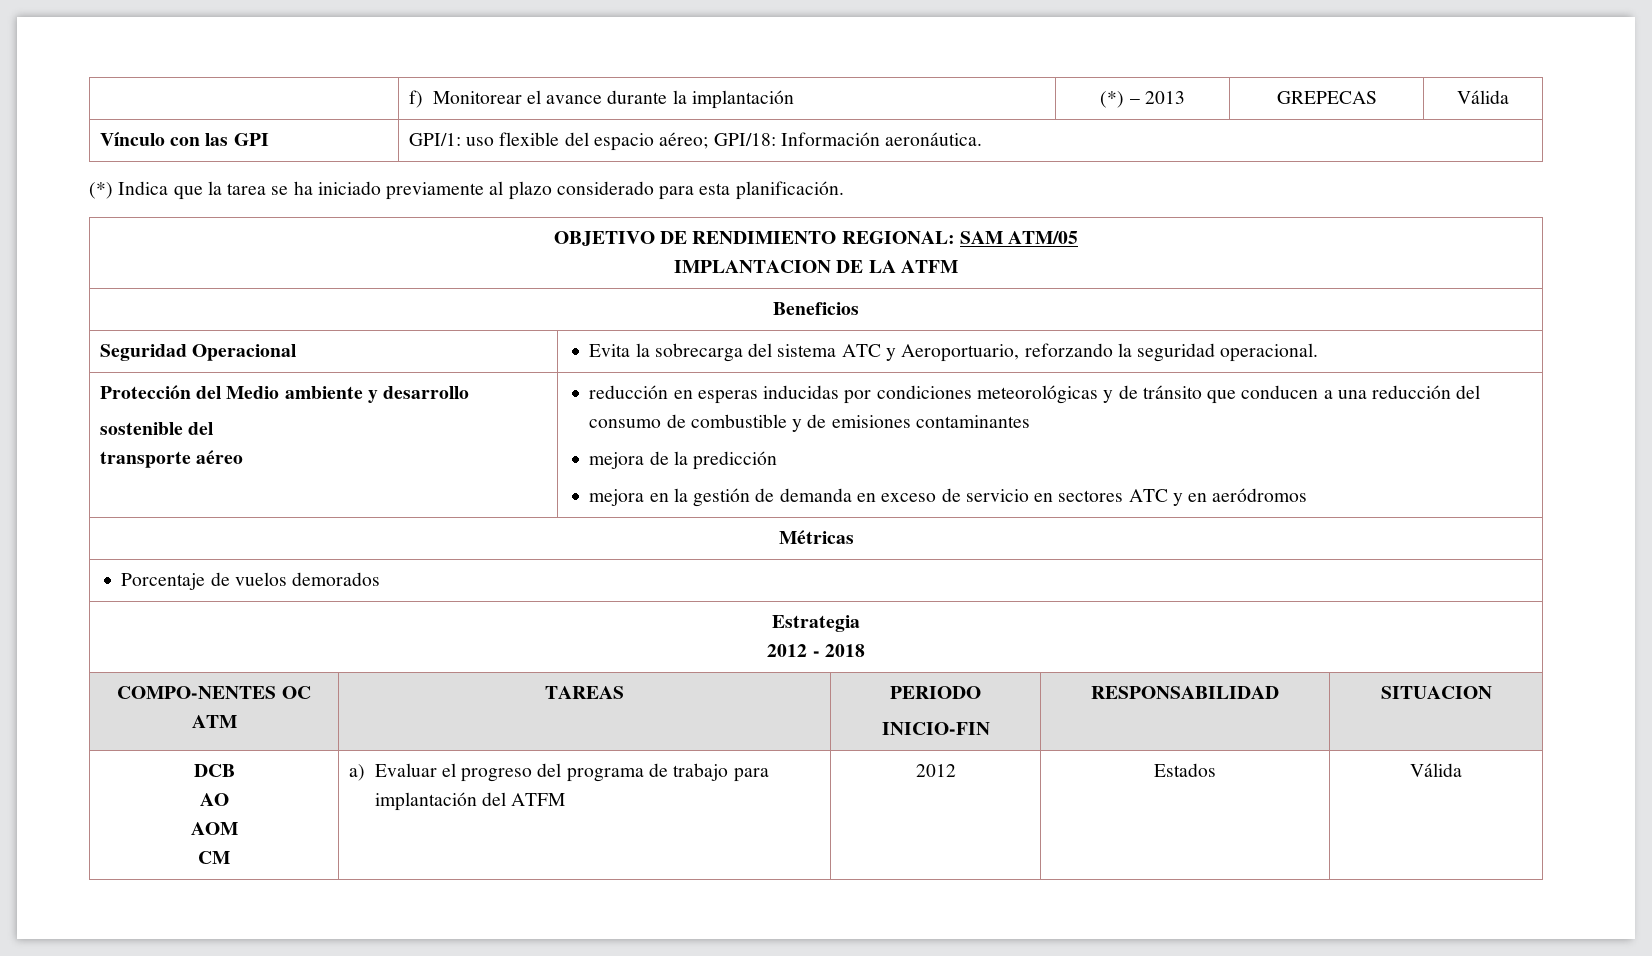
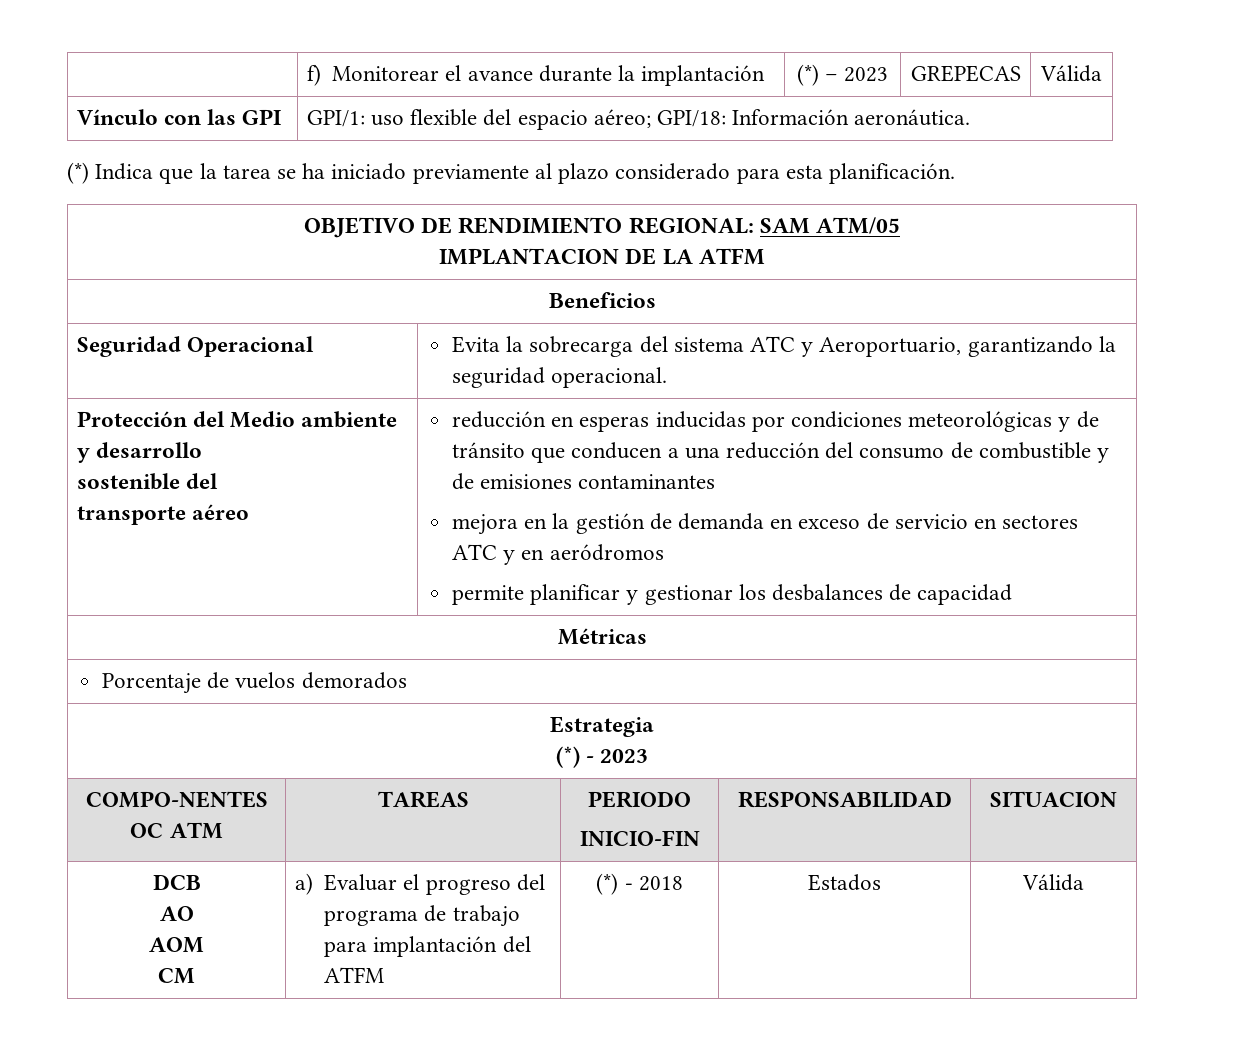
- | f) Monitorear el avance durante la implantación | (*) – 2013 | GREPECAS | Válida
+ | f) Monitorear el avance durante la implantación | (*) – 2023 | GREPECAS | Válida
- Seguridad Operacional | Evita la sobrecarga del sistema ATC y Aeroportuario, reforzando la seguridad operacional.
+ Seguridad Operacional | Evita la sobrecarga del sistema ATC y Aeroportuario, garantizando la seguridad operacional.
- mejora de la predicción
+ permite planificar y gestionar los desbalances de capacidad
  Estrategia
- 2012 - 2018
+ (*) - 2023
  DCB
  AO
  AOM
- CM | a) Evaluar el progreso del programa de trabajo para implantación del ATFM | 2012 | Estados | Válida
+ CM | a) Evaluar el progreso del programa de trabajo para implantación del ATFM | (*) - 2018 | Estados | Válida

